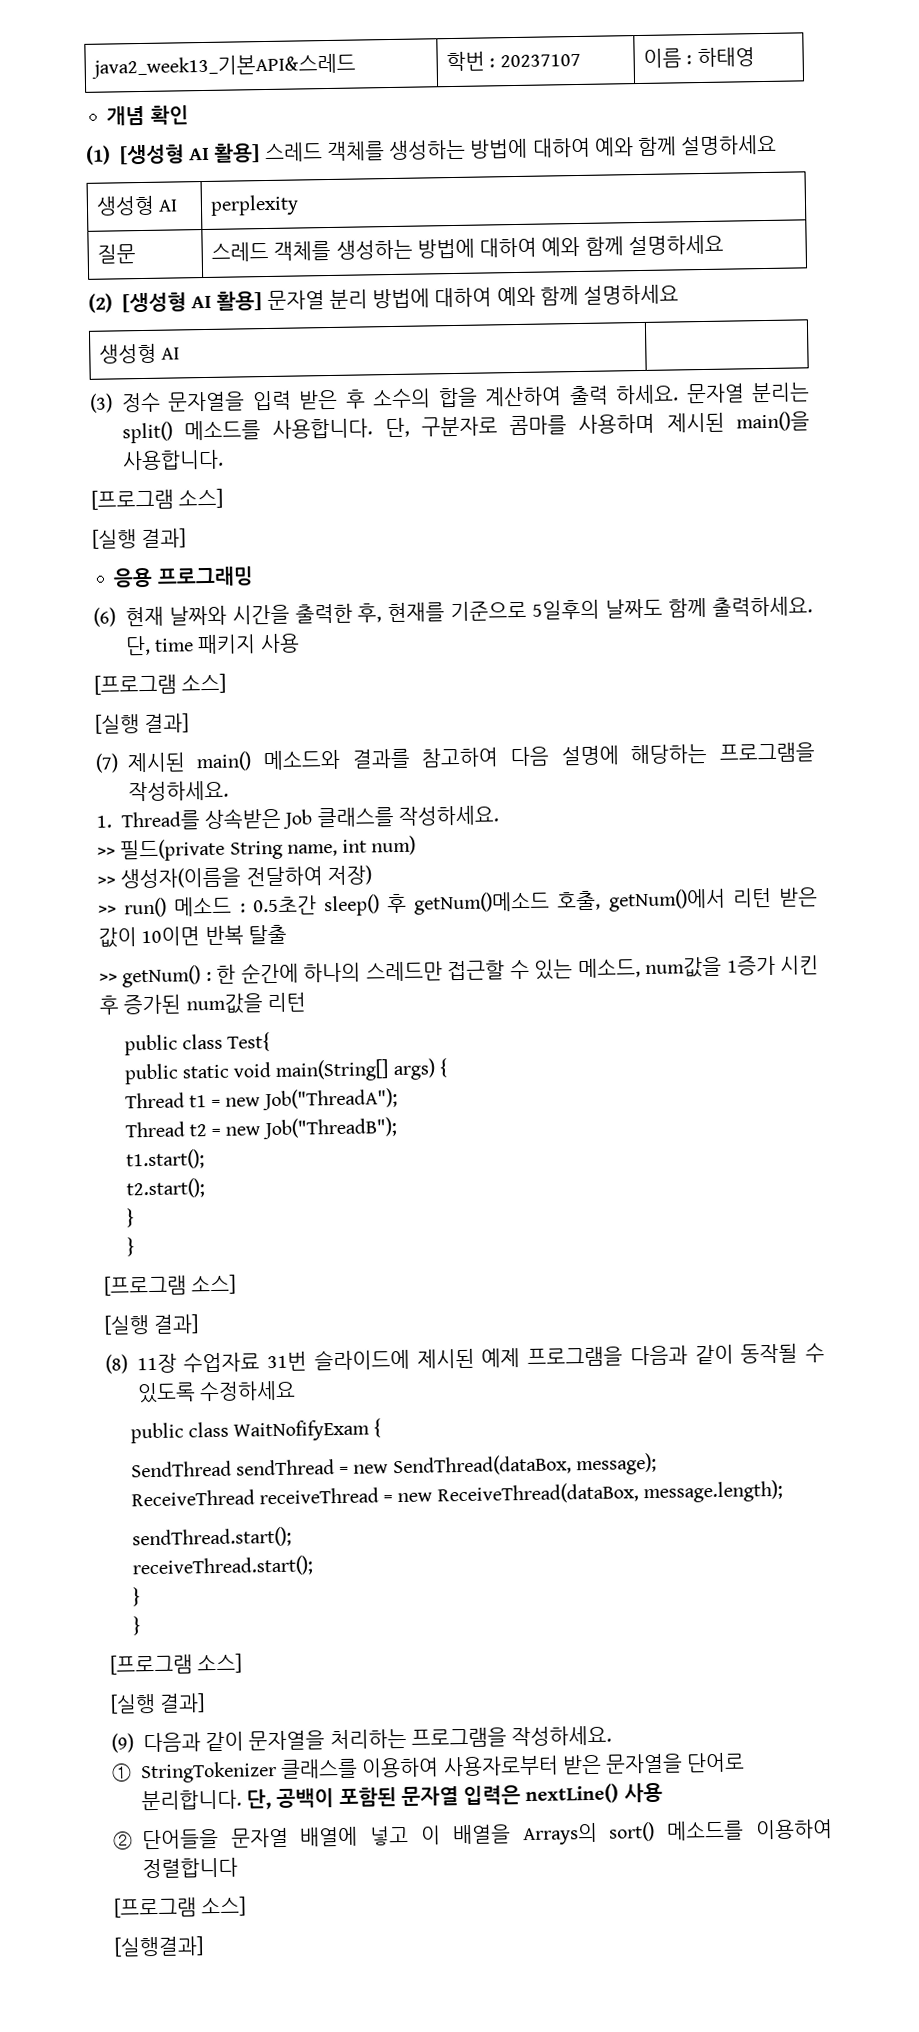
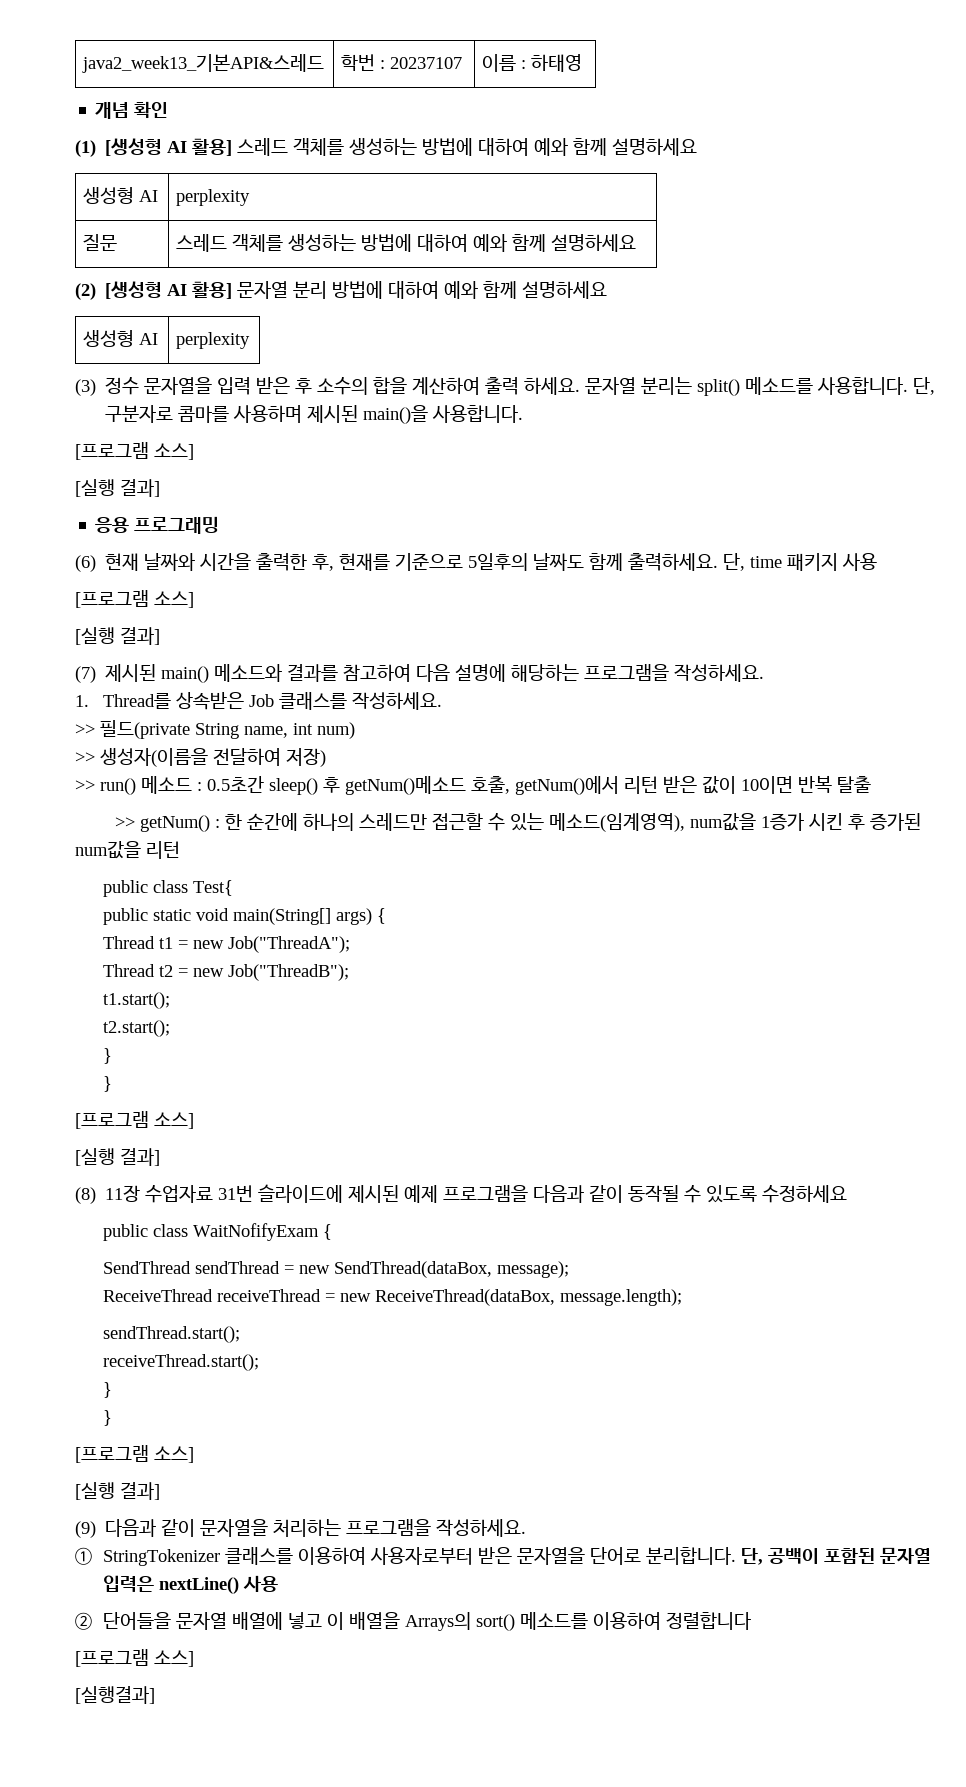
  (2) [생성형 AI 활용] 문자열 분리 방법에 대하여 예와 함께 설명하세요
- 생성형 AI |
+ 생성형 AI | perplexity
- >> getNum() : 한 순간에 하나의 스레드만 접근할 수 있는 메소드, num값을 1증가 시킨 후 증가된 num값을 리턴
+ >> getNum() : 한 순간에 하나의 스레드만 접근할 수 있는 메소드(임계영역), num값을 1증가 시킨 후 증가된 num값을 리턴

